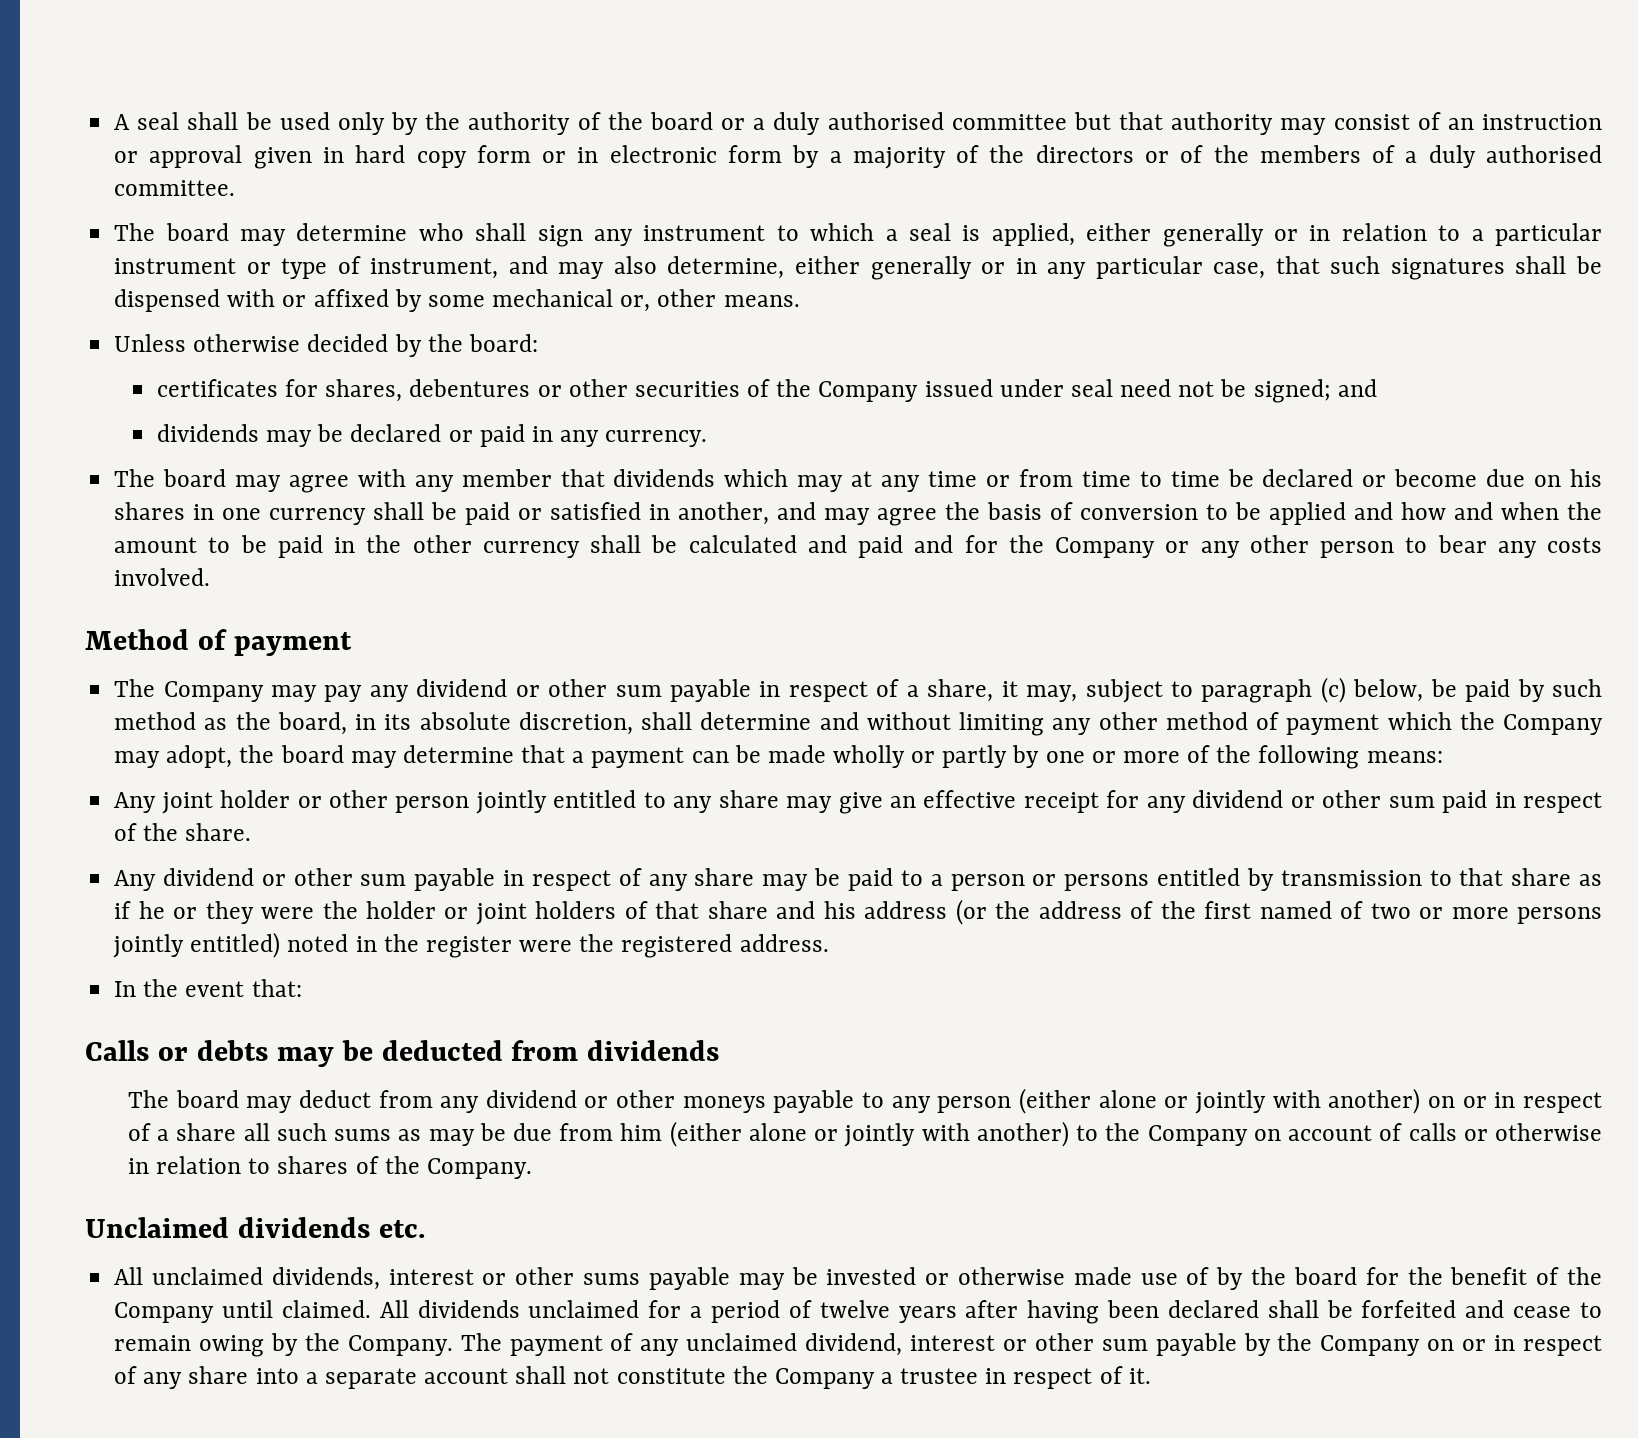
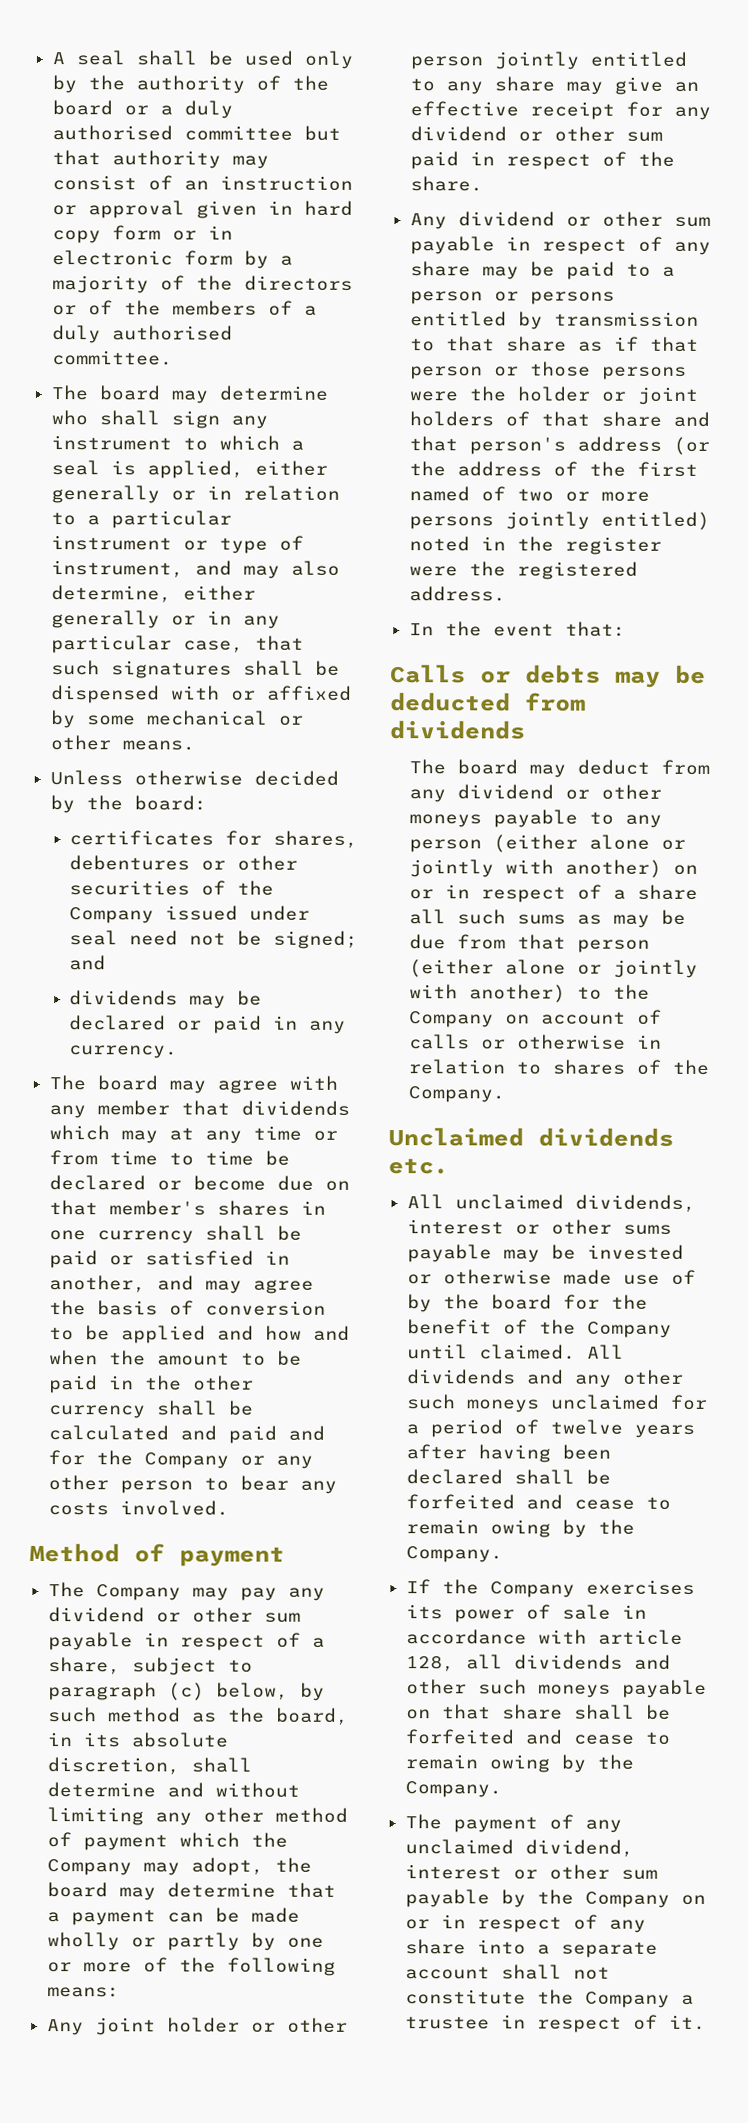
- The board may determine who shall sign any instrument to which a seal is applied, either generally or in relation to a particular instrument or type of instrument, and may also determine, either generally or in any particular case, that such signatures shall be dispensed with or affixed by some mechanical or, other means.
+ The board may determine who shall sign any instrument to which a seal is applied, either generally or in relation to a particular instrument or type of instrument, and may also determine, either generally or in any particular case, that such signatures shall be dispensed with or affixed by some mechanical or other means.
- The board may agree with any member that dividends which may at any time or from time to time be declared or become due on his shares in one currency shall be paid or satisfied in another, and may agree the basis of conversion to be applied and how and when the amount to be paid in the other currency shall be calculated and paid and for the Company or any other person to bear any costs involved.
+ The board may agree with any member that dividends which may at any time or from time to time be declared or become due on that member's shares in one currency shall be paid or satisfied in another, and may agree the basis of conversion to be applied and how and when the amount to be paid in the other currency shall be calculated and paid and for the Company or any other person to bear any costs involved.
- The Company may pay any dividend or other sum payable in respect of a share, it may, subject to paragraph (c) below, be paid by such method as the board, in its absolute discretion, shall determine and without limiting any other method of payment which the Company may adopt, the board may determine that a payment can be made wholly or partly by one or more of the following means:
+ The Company may pay any dividend or other sum payable in respect of a share, subject to paragraph (c) below, by such method as the board, in its absolute discretion, shall determine and without limiting any other method of payment which the Company may adopt, the board may determine that a payment can be made wholly or partly by one or more of the following means:
- Any dividend or other sum payable in respect of any share may be paid to a person or persons entitled by transmission to that share as if he or they were the holder or joint holders of that share and his address (or the address of the first named of two or more persons jointly entitled) noted in the register were the registered address.
+ Any dividend or other sum payable in respect of any share may be paid to a person or persons entitled by transmission to that share as if that person or those persons were the holder or joint holders of that share and that person's address (or the address of the first named of two or more persons jointly entitled) noted in the register were the registered address.
- The board may deduct from any dividend or other moneys payable to any person (either alone or jointly with another) on or in respect of a share all such sums as may be due from him (either alone or jointly with another) to the Company on account of calls or otherwise in relation to shares of the Company.
+ The board may deduct from any dividend or other moneys payable to any person (either alone or jointly with another) on or in respect of a share all such sums as may be due from that person (either alone or jointly with another) to the Company on account of calls or otherwise in relation to shares of the Company.
- All dividends unclaimed for a period of twelve years after having been declared shall be forfeited and cease to remain owing by the Company. The payment of any unclaimed dividend, interest or other sum payable by the Company on or in respect of any share into a separate account shall not constitute the Company a trustee in respect of it.
+ All dividends and any other such moneys unclaimed for a period of twelve years after having been declared shall be forfeited and cease to remain owing by the Company.
+ If the Company exercises its power of sale in accordance with article 128, all dividends and other such moneys payable on that share shall be forfeited and cease to remain owing by the Company.
+ The payment of any unclaimed dividend, interest or other sum payable by the Company on or in respect of any share into a separate account shall not constitute the Company a trustee in respect of it.

